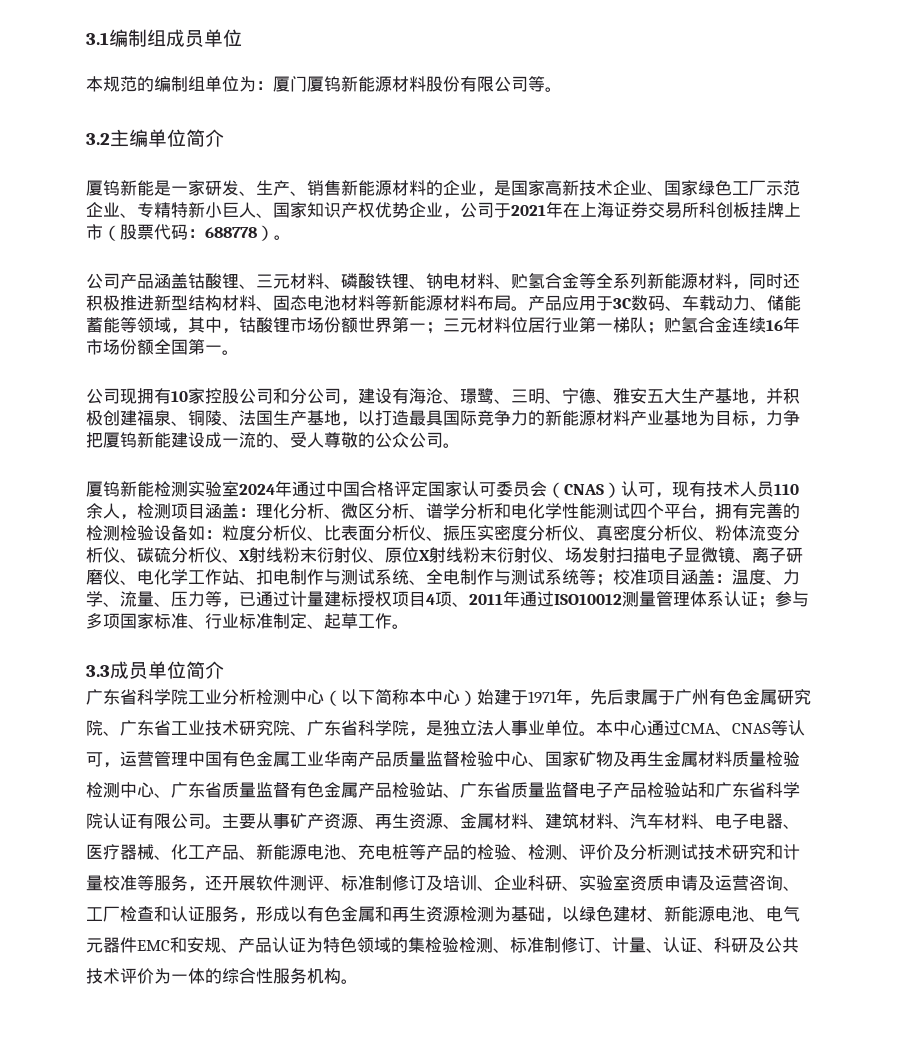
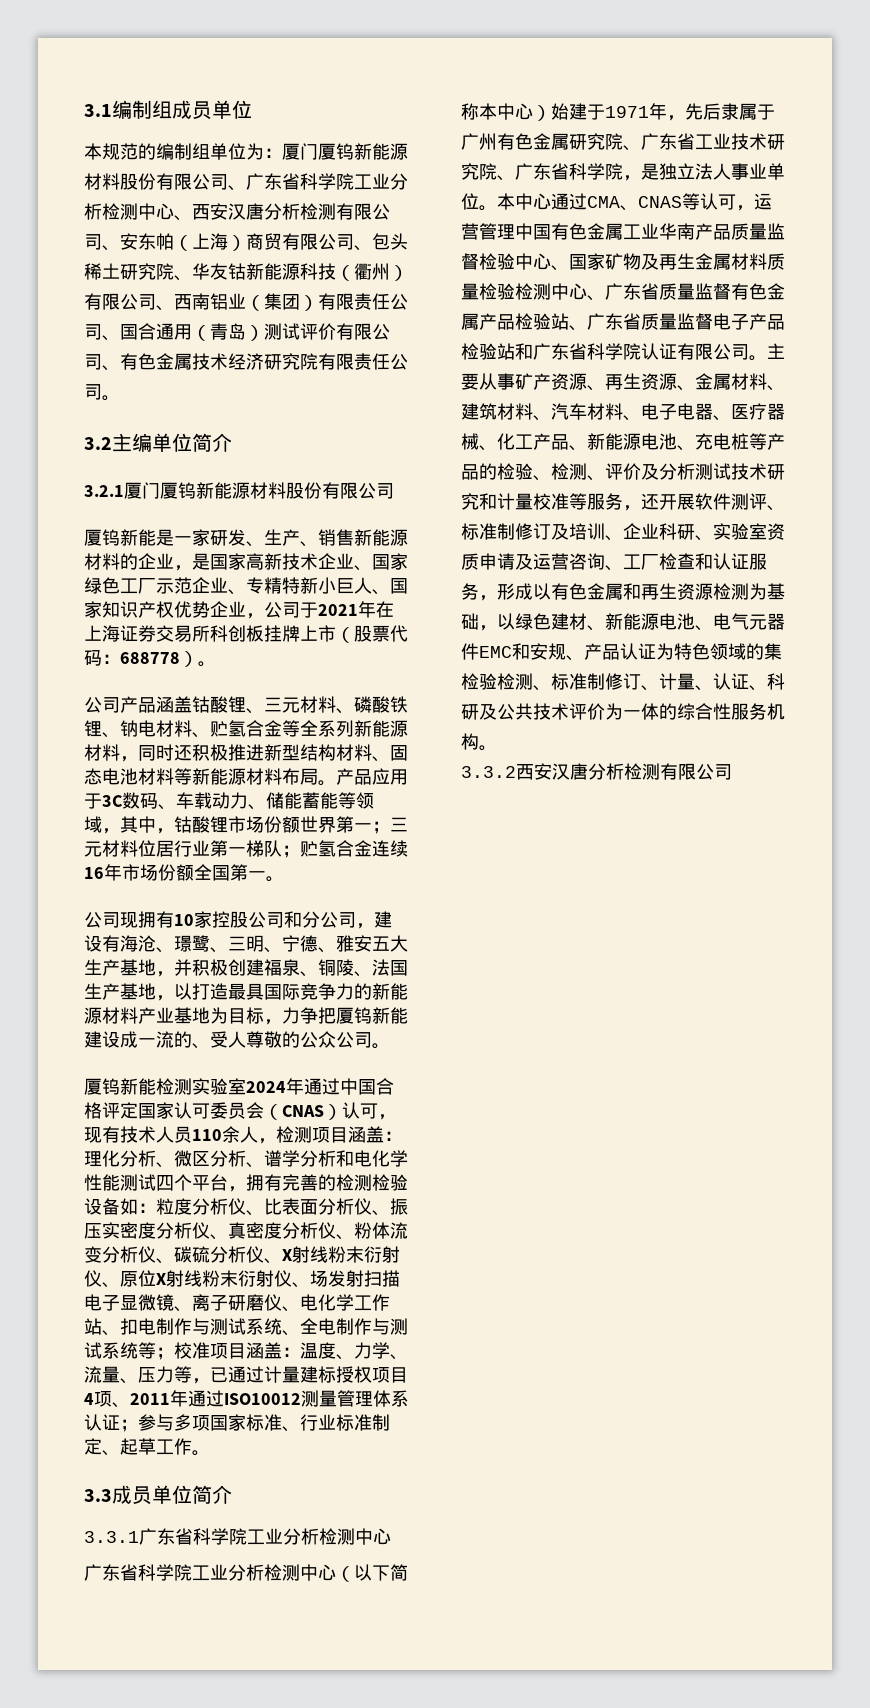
- 本规范的编制组单位为：厦门厦钨新能源材料股份有限公司等。
+ 本规范的编制组单位为：厦门厦钨新能源材料股份有限公司、广东省科学院工业分析检测中心、西安汉唐分析检测有限公司、安东帕（上海）商贸有限公司、包头稀土研究院、华友钴新能源科技（衢州）有限公司、西南铝业（集团）有限责任公司、国合通用（青岛）测试评价有限公司、有色金属技术经济研究院有限责任公司。
+ 3.2.1厦门厦钨新能源材料股份有限公司
+ 3.3.1广东省科学院工业分析检测中心
+ 3.3.2西安汉唐分析检测有限公司

